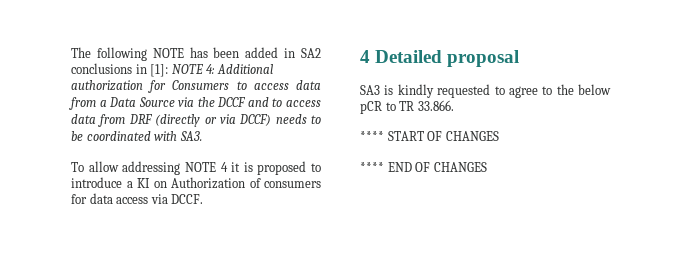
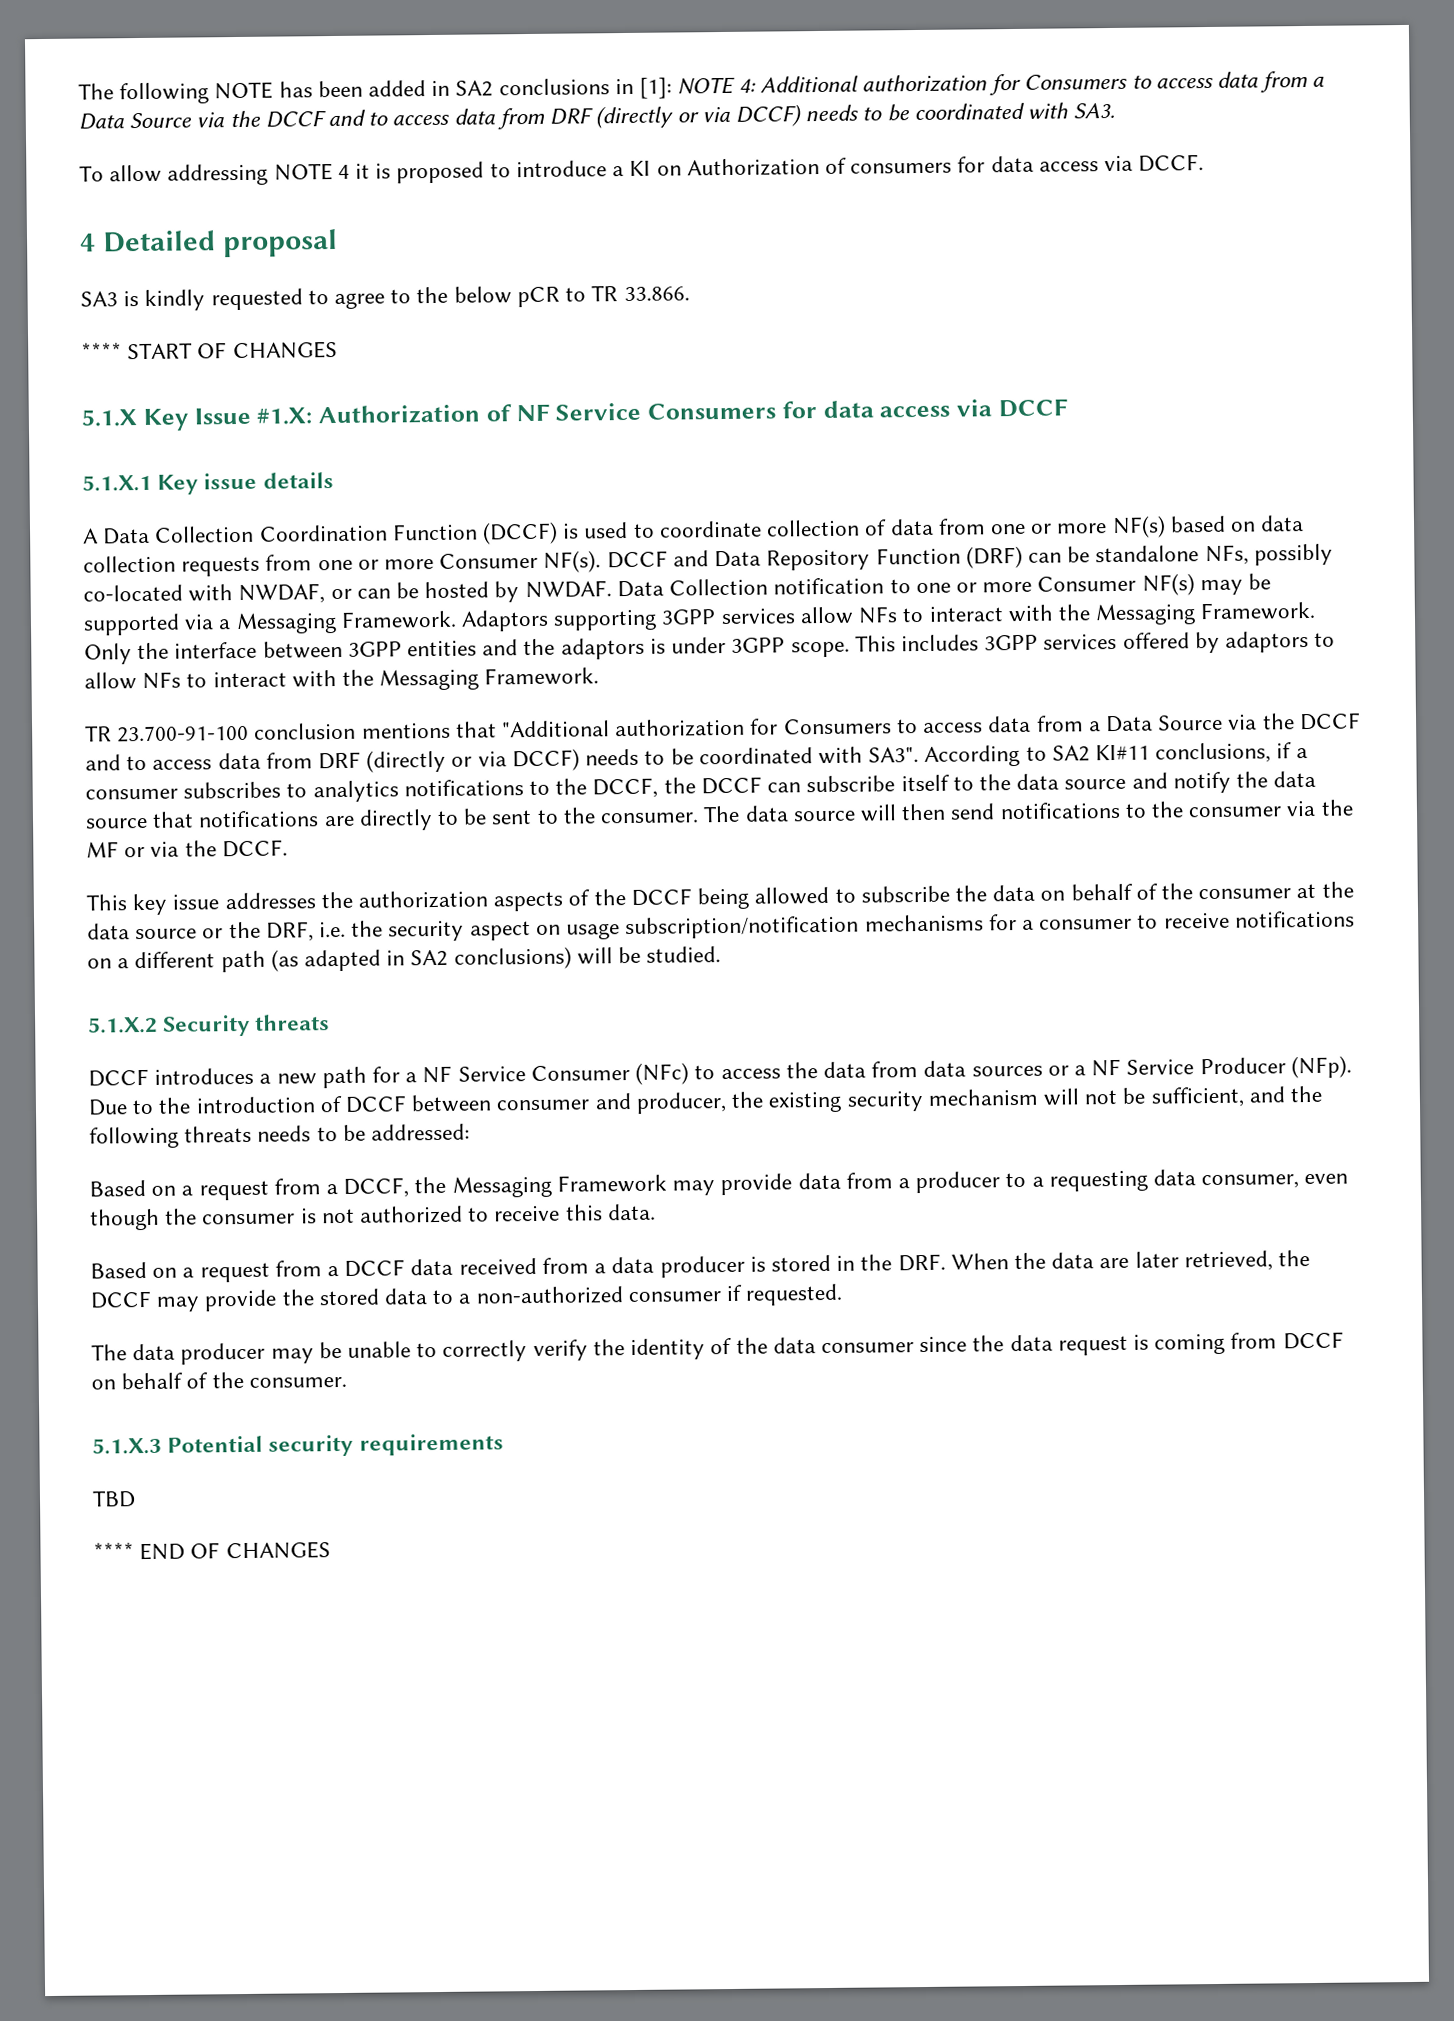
+ 5.1.X Key Issue #1.X: Authorization of NF Service Consumers for data access via DCCF
+ 5.1.X.1 Key issue details
+ A Data Collection Coordination Function (DCCF) is used to coordinate collection of data from one or more NF(s) based on data collection requests from one or more Consumer NF(s). DCCF and Data Repository Function (DRF) can be standalone NFs, possibly co-located with NWDAF, or can be hosted by NWDAF. Data Collection notification to one or more Consumer NF(s) may be supported via a Messaging Framework. Adaptors supporting 3GPP services allow NFs to interact with the Messaging Framework. Only the interface between 3GPP entities and the adaptors is under 3GPP scope. This includes 3GPP services offered by adaptors to allow NFs to interact with the Messaging Framework.
+ TR 23.700-91-100 conclusion mentions that "Additional authorization for Consumers to access data from a Data Source via the DCCF and to access data from DRF (directly or via DCCF) needs to be coordinated with SA3". According to SA2 KI#11 conclusions, if a consumer subscribes to analytics notifications to the DCCF, the DCCF can subscribe itself to the data source and notify the data source that notifications are directly to be sent to the consumer. The data source will then send notifications to the consumer via the MF or via the DCCF.
+ This key issue addresses the authorization aspects of the DCCF being allowed to subscribe the data on behalf of the consumer at the data source or the DRF, i.e. the security aspect on usage subscription/notification mechanisms for a consumer to receive notifications on a different path (as adapted in SA2 conclusions) will be studied.
+ 5.1.X.2 Security threats
+ DCCF introduces a new path for a NF Service Consumer (NFc) to access the data from data sources or a NF Service Producer (NFp). Due to the introduction of DCCF between consumer and producer, the existing security mechanism will not be sufficient, and the following threats needs to be addressed:
+ Based on a request from a DCCF, the Messaging Framework may provide data from a producer to a requesting data consumer, even though the consumer is not authorized to receive this data.
+ Based on a request from a DCCF data received from a data producer is stored in the DRF. When the data are later retrieved, the DCCF may provide the stored data to a non-authorized consumer if requested.
+ The data producer may be unable to correctly verify the identity of the data consumer since the data request is coming from DCCF on behalf of the consumer.
+ 5.1.X.3 Potential security requirements
+ TBD

